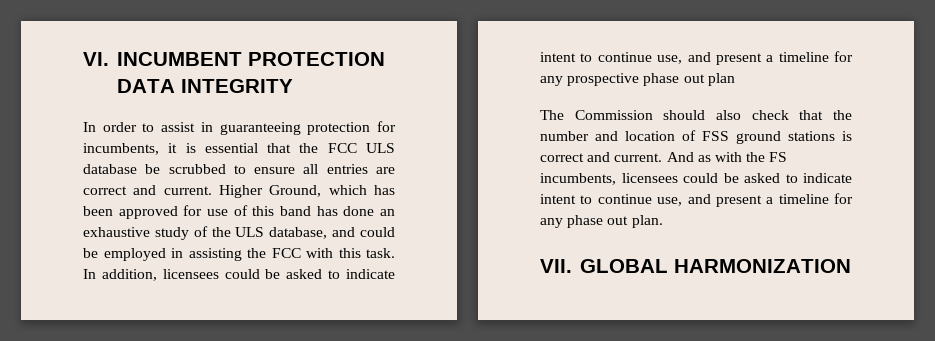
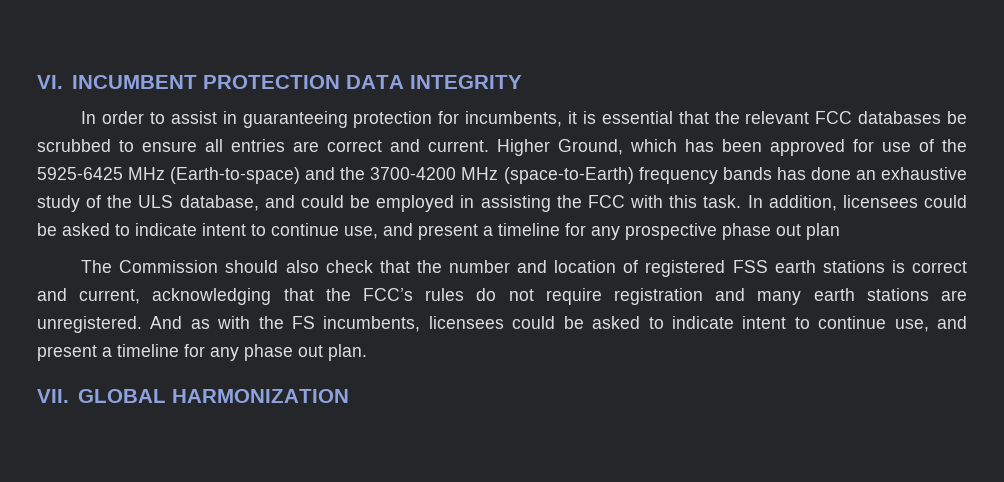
- In order to assist in guaranteeing protection for incumbents, it is essential that the FCC ULS database be scrubbed to ensure all entries are correct and current.
+ In order to assist in guaranteeing protection for incumbents, it is essential that the relevant FCC databases be scrubbed to ensure all entries are correct and current.
- Higher Ground, which has been approved for use of this band has done an exhaustive study of the ULS database, and could be employed in assisting the FCC with this task.
+ Higher Ground, which has been approved for use of the 5925-6425 MHz (Earth-to-space) and the 3700-4200 MHz (space-to-Earth) frequency bands has done an exhaustive study of the ULS database, and could be employed in assisting the FCC with this task.
- The Commission should also check that the number and location of FSS ground stations is correct and current.
+ The Commission should also check that the number and location of registered FSS earth stations is correct and current, acknowledging that the FCC’s rules do not require registration and many earth stations are unregistered.

